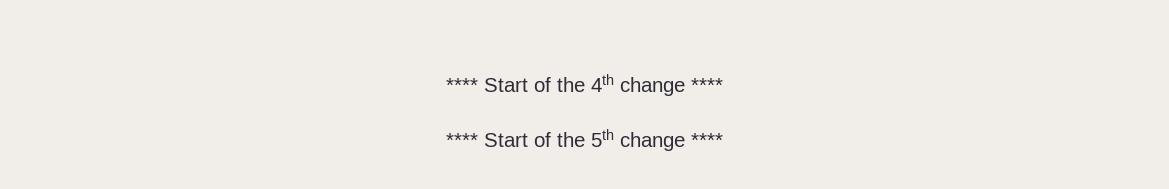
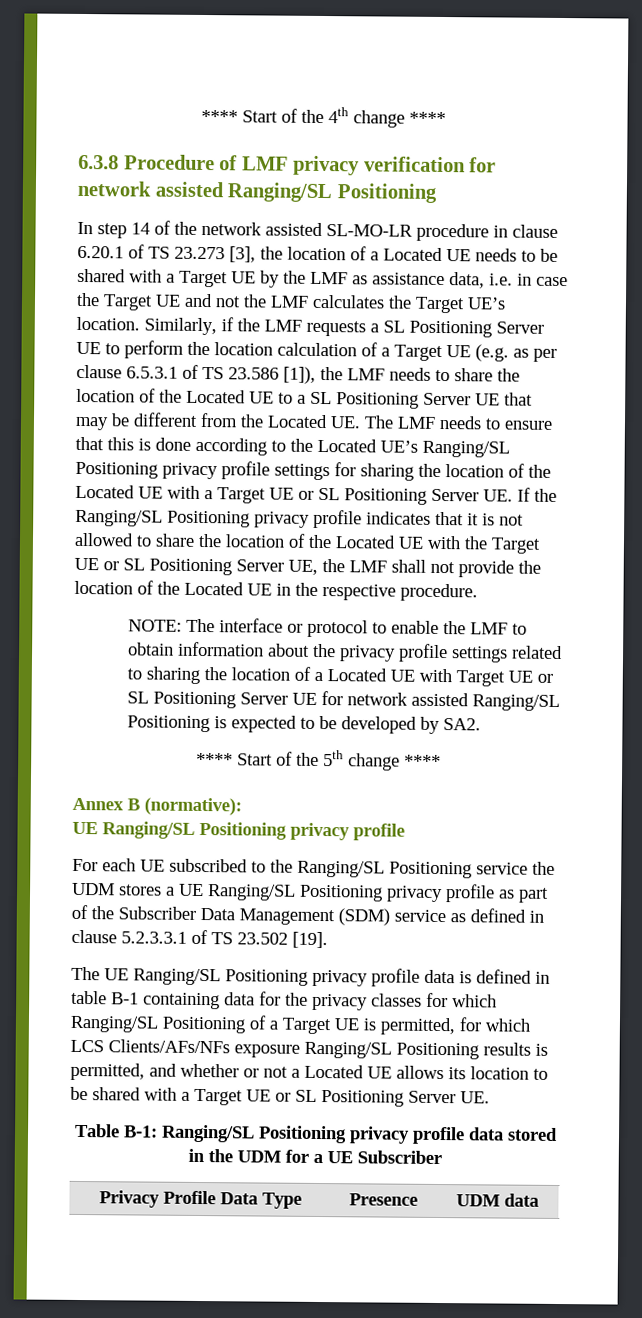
+ 6.3.8 Procedure of LMF privacy verification for network assisted Ranging/SL Positioning
+ In step 14 of the network assisted SL-MO-LR procedure in clause 6.20.1 of TS 23.273 [3], the location of a Located UE needs to be shared with a Target UE by the LMF as assistance data, i.e. in case the Target UE and not the LMF calculates the Target UE’s location. Similarly, if the LMF requests a SL Positioning Server UE to perform the location calculation of a Target UE (e.g. as per clause 6.5.3.1 of TS 23.586 [1]), the LMF needs to share the location of the Located UE to a SL Positioning Server UE that may be different from the Located UE. The LMF needs to ensure that this is done according to the Located UE’s Ranging/SL Positioning privacy profile settings for sharing the location of the Located UE with a Target UE or SL Positioning Server UE. If the Ranging/SL Positioning privacy profile indicates that it is not allowed to share the location of the Located UE with the Target UE or SL Positioning Server UE, the LMF shall not provide the location of the Located UE in the respective procedure.
+ NOTE: The interface or protocol to enable the LMF to obtain information about the privacy profile settings related to sharing the location of a Located UE with Target UE or SL Positioning Server UE for network assisted Ranging/SL Positioning is expected to be developed by SA2.
+ Annex B (normative):
+ UE Ranging/SL Positioning privacy profile
+ For each UE subscribed to the Ranging/SL Positioning service the UDM stores a UE Ranging/SL Positioning privacy profile as part of the Subscriber Data Management (SDM) service as defined in clause 5.2.3.3.1 of TS 23.502 [19].
+ The UE Ranging/SL Positioning privacy profile data is defined in table B-1 containing data for the privacy classes for which Ranging/SL Positioning of a Target UE is permitted, for which LCS Clients/AFs/NFs exposure Ranging/SL Positioning results is permitted, and whether or not a Located UE allows its location to be shared with a Target UE or SL Positioning Server UE.
+ Table B-1: Ranging/SL Positioning privacy profile data stored in the UDM for a UE Subscriber
+ Privacy Profile Data Type | Presence | UDM data

